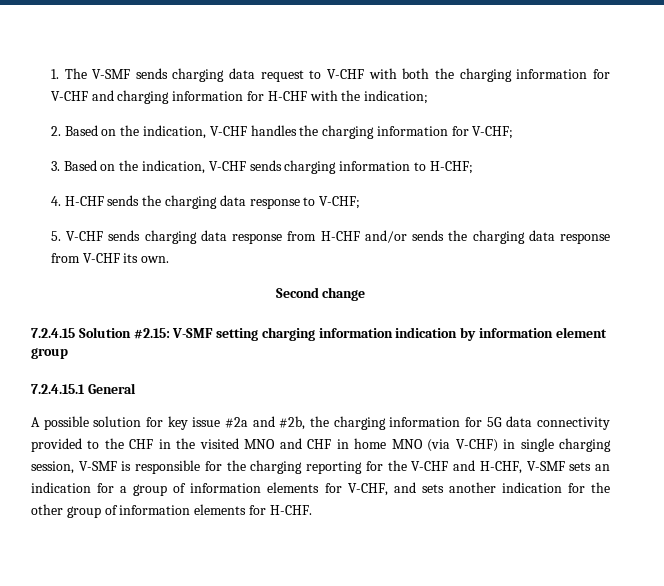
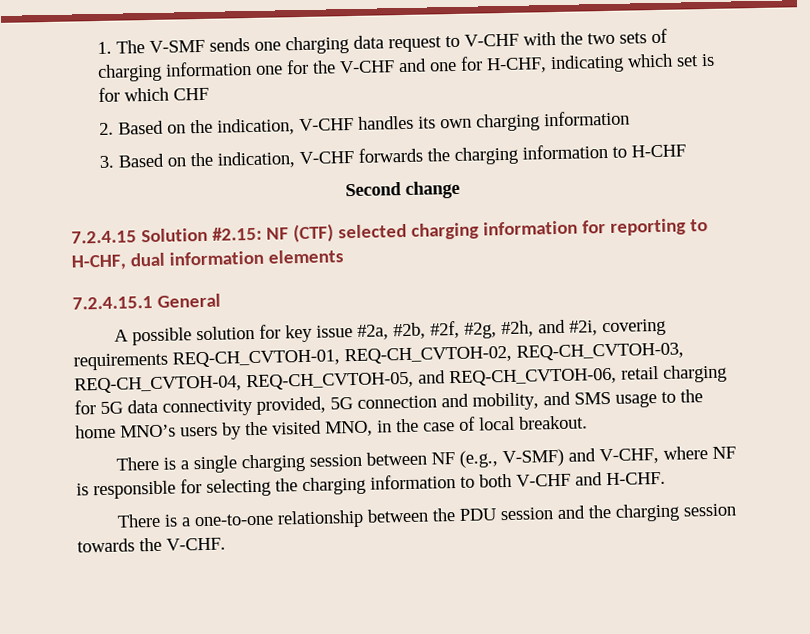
- 1. The V-SMF sends charging data request to V-CHF with both the charging information for V-CHF and charging information for H-CHF with the indication;
+ 1. The V-SMF sends one charging data request to V-CHF with the two sets of charging information one for the V-CHF and one for H-CHF, indicating which set is for which CHF
- 2. Based on the indication, V-CHF handles the charging information for V-CHF;
+ 2. Based on the indication, V-CHF handles its own charging information
- 3. Based on the indication, V-CHF sends charging information to H-CHF;
- 4. H-CHF sends the charging data response to V-CHF;
- 5. V-CHF sends charging data response from H-CHF and/or sends the charging data response from V-CHF its own.
+ 3. Based on the indication, V-CHF forwards the charging information to H-CHF
- 7.2.4.15 Solution #2.15: V-SMF setting charging information indication by information element group
+ 7.2.4.15 Solution #2.15: NF (CTF) selected charging information for reporting to H-CHF, dual information elements
- A possible solution for key issue #2a and #2b, the charging information for 5G data connectivity provided to the CHF in the visited MNO and CHF in home MNO (via V-CHF) in single charging session, V-SMF is responsible for the charging reporting for the V-CHF and H-CHF, V-SMF sets an indication for a group of information elements for V-CHF, and sets another indication for the other group of information elements for H-CHF.
+ A possible solution for key issue #2a, #2b, #2f, #2g, #2h, and #2i, covering requirements REQ-CH_CVTOH-01, REQ-CH_CVTOH-02, REQ-CH_CVTOH-03, REQ-CH_CVTOH-04, REQ-CH_CVTOH-05, and REQ-CH_CVTOH-06, retail charging for 5G data connectivity provided, 5G connection and mobility, and SMS usage to the home MNO’s users by the visited MNO, in the case of local breakout.
+ There is a single charging session between NF (e.g., V-SMF) and V-CHF, where NF is responsible for selecting the charging information to both V-CHF and H-CHF.
+ There is a one-to-one relationship between the PDU session and the charging session towards the V-CHF.

